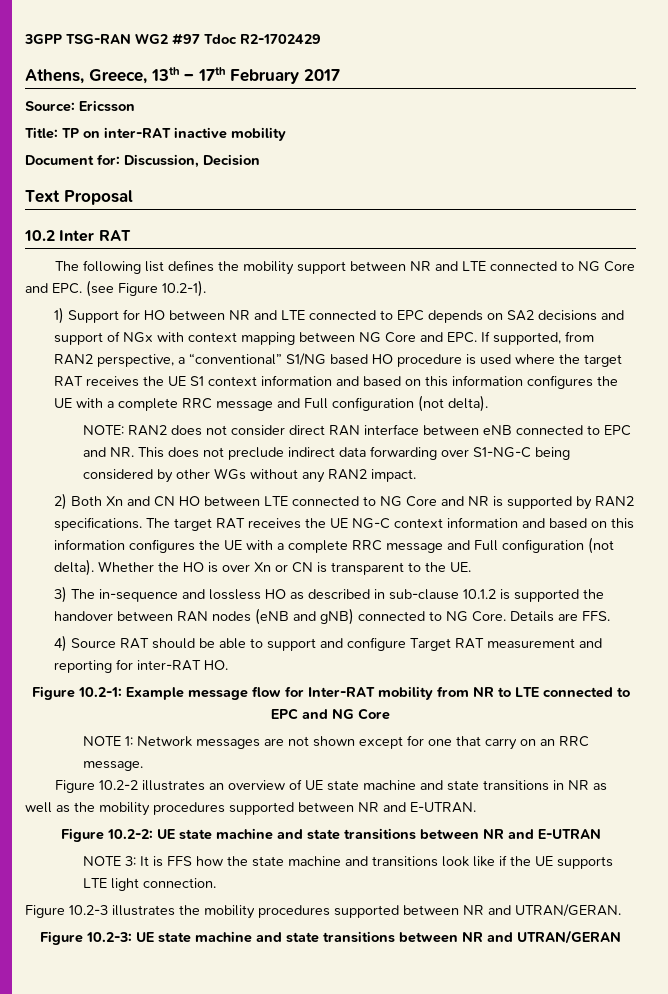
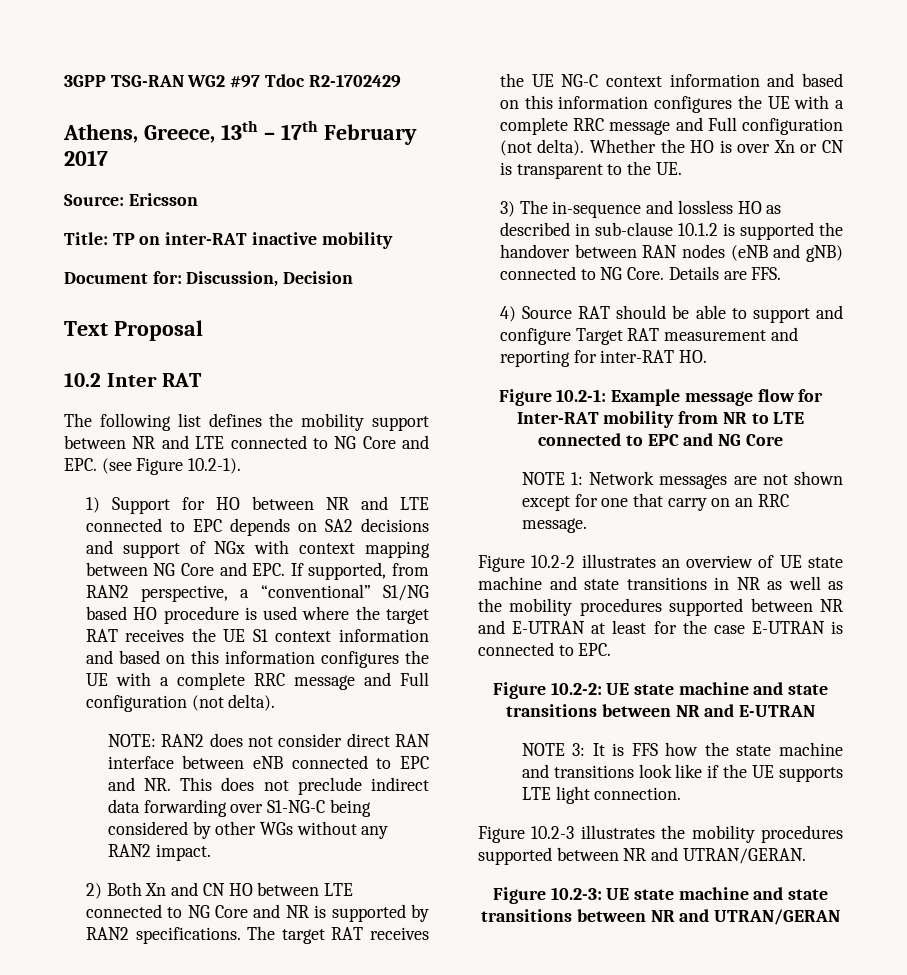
- Figure 10.2-2 illustrates an overview of UE state machine and state transitions in NR as well as the mobility procedures supported between NR and E-UTRAN.
+ Figure 10.2-2 illustrates an overview of UE state machine and state transitions in NR as well as the mobility procedures supported between NR and E-UTRAN at least for the case E-UTRAN is connected to EPC.

